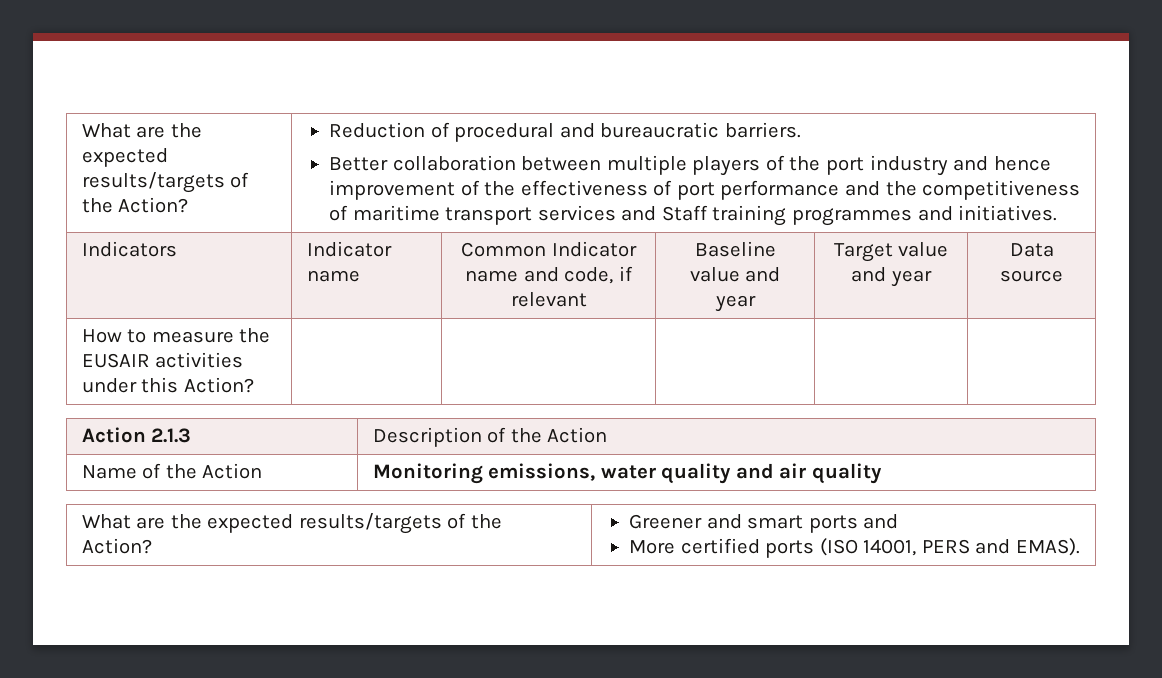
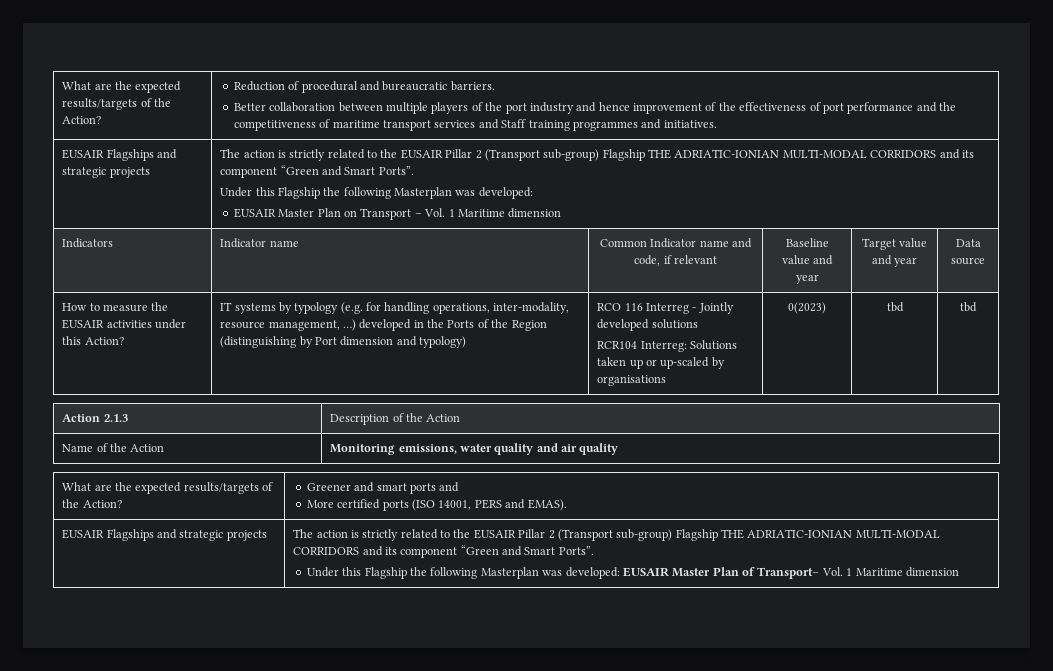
  Better collaboration between multiple players of the port industry and hence improvement of the effectiveness of port performance and the competitiveness of maritime transport services and Staff training programmes and initiatives.
+ EUSAIR Flagships and strategic projects | The action is strictly related to the EUSAIR Pillar 2 (Transport sub-group) Flagship THE ADRIATIC-IONIAN MULTI-MODAL CORRIDORS and its component “Green and Smart Ports”.
+ Under this Flagship the following Masterplan was developed:
+ EUSAIR Master Plan on Transport – Vol. 1 Maritime dimension
+ IT systems by typology (e.g. for handling operations, inter-modality, resource management, …) developed in the Ports of the Region (distinguishing by Port dimension and typology) | RCO 116 Interreg - Jointly developed solutions
+ RCR104 Interreg: Solutions taken up or up-scaled by organisations | 0(2023) | tbd | tbd
  What are the expected results/targets of the Action? | Greener and smart ports and
  More certified ports (ISO 14001, PERS and EMAS).
+ EUSAIR Flagships and strategic projects | The action is strictly related to the EUSAIR Pillar 2 (Transport sub-group) Flagship THE ADRIATIC-IONIAN MULTI-MODAL CORRIDORS and its component “Green and Smart Ports”.
+ Under this Flagship the following Masterplan was developed: EUSAIR Master Plan of Transport– Vol. 1 Maritime dimension

